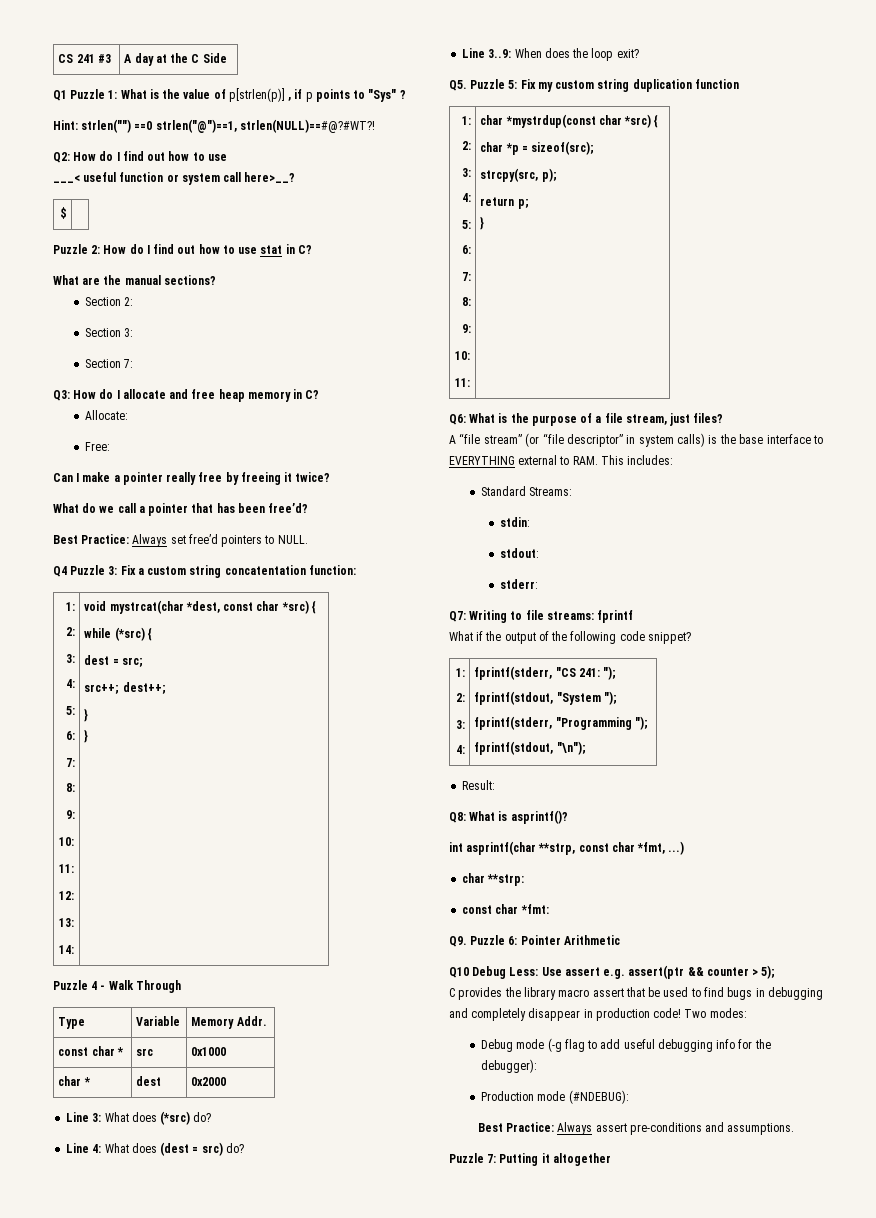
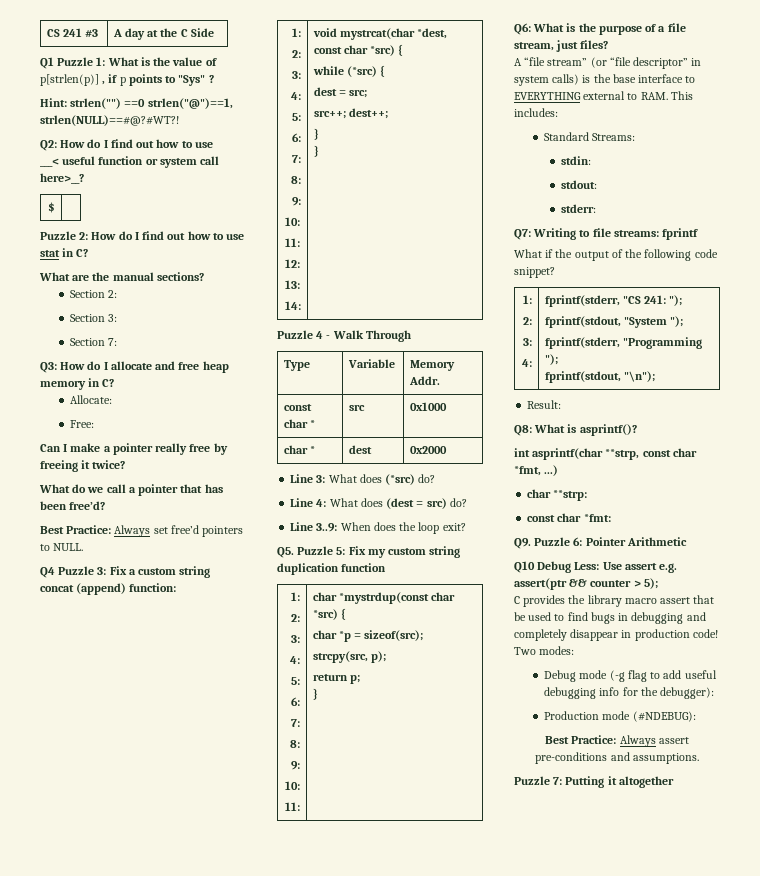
- Q4 Puzzle 3: Fix a custom string concatentation function:
+ Q4 Puzzle 3: Fix a custom string concat (append) function:

